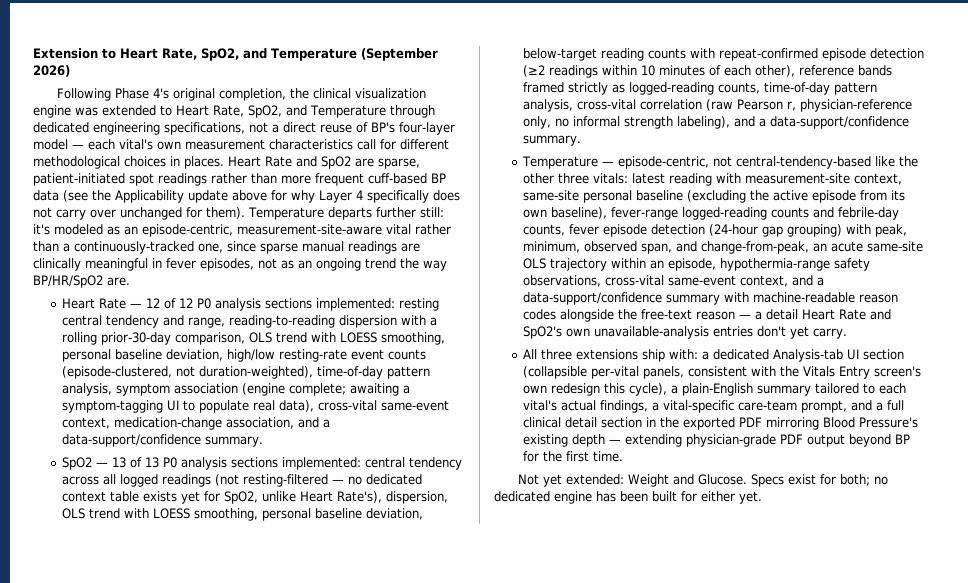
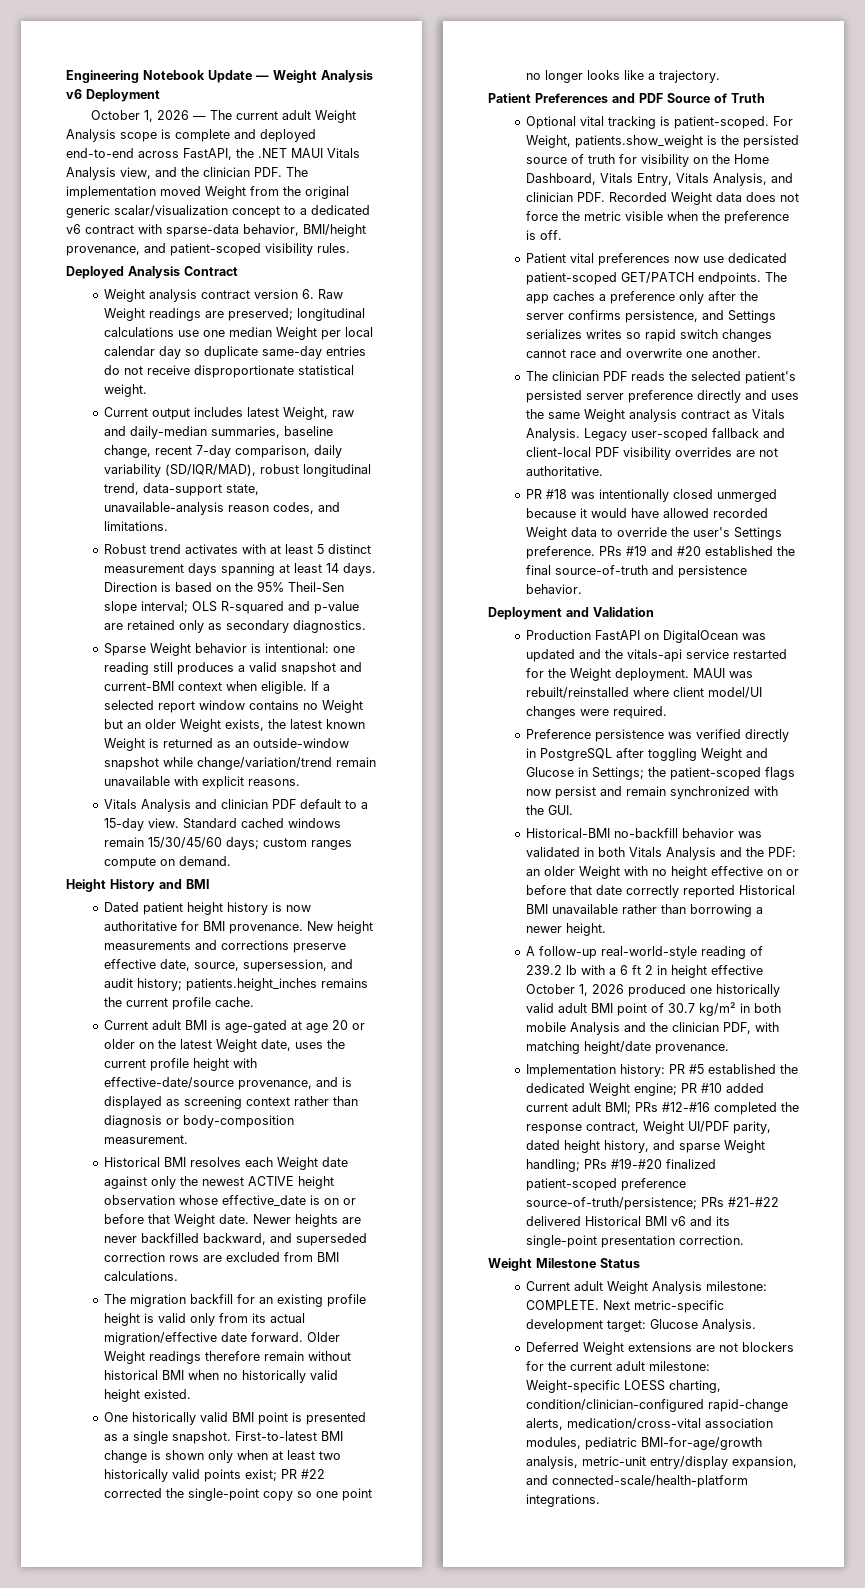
- Extension to Heart Rate, SpO2, and Temperature (September 2026)
- Following Phase 4's original completion, the clinical visualization engine was extended to Heart Rate, SpO2, and Temperature through dedicated engineering specifications, not a direct reuse of BP's four-layer model — each vital's own measurement characteristics call for different methodological choices in places. Heart Rate and SpO2 are sparse, patient-initiated spot readings rather than more frequent cuff-based BP data (see the Applicability update above for why Layer 4 specifically does not carry over unchanged for them). Temperature departs further still: it's modeled as an episode-centric, measurement-site-aware vital rather than a continuously-tracked one, since sparse manual readings are clinically meaningful in fever episodes, not as an ongoing trend the way BP/HR/SpO2 are.
- Heart Rate — 12 of 12 P0 analysis sections implemented: resting central tendency and range, reading-to-reading dispersion with a rolling prior-30-day comparison, OLS trend with LOESS smoothing, personal baseline deviation, high/low resting-rate event counts (episode-clustered, not duration-weighted), time-of-day pattern analysis, symptom association (engine complete; awaiting a symptom-tagging UI to populate real data), cross-vital same-event context, medication-change association, and a data-support/confidence summary.
- SpO2 — 13 of 13 P0 analysis sections implemented: central tendency across all logged readings (not resting-filtered — no dedicated context table exists yet for SpO2, unlike Heart Rate's), dispersion, OLS trend with LOESS smoothing, personal baseline deviation, below-target reading counts with repeat-confirmed episode detection (≥2 readings within 10 minutes of each other), reference bands framed strictly as logged-reading counts, time-of-day pattern analysis, cross-vital correlation (raw Pearson r, physician-reference only, no informal strength labeling), and a data-support/confidence summary.
- Temperature — episode-centric, not central-tendency-based like the other three vitals: latest reading with measurement-site context, same-site personal baseline (excluding the active episode from its own baseline), fever-range logged-reading counts and febrile-day counts, fever episode detection (24-hour gap grouping) with peak, minimum, observed span, and change-from-peak, an acute same-site OLS trajectory within an episode, hypothermia-range safety observations, cross-vital same-event context, and a data-support/confidence summary with machine-readable reason codes alongside the free-text reason — a detail Heart Rate and SpO2's own unavailable-analysis entries don't yet carry.
- All three extensions ship with: a dedicated Analysis-tab UI section (collapsible per-vital panels, consistent with the Vitals Entry screen's own redesign this cycle), a plain-English summary tailored to each vital's actual findings, a vital-specific care-team prompt, and a full clinical detail section in the exported PDF mirroring Blood Pressure's existing depth — extending physician-grade PDF output beyond BP for the first time.
- Not yet extended: Weight and Glucose. Specs exist for both; no dedicated engine has been built for either yet.
+ Engineering Notebook Update — Weight Analysis v6 Deployment
+ October 1, 2026 — The current adult Weight Analysis scope is complete and deployed end-to-end across FastAPI, the .NET MAUI Vitals Analysis view, and the clinician PDF. The implementation moved Weight from the original generic scalar/visualization concept to a dedicated v6 contract with sparse-data behavior, BMI/height provenance, and patient-scoped visibility rules.
+ Deployed Analysis Contract
+ Weight analysis contract version 6. Raw Weight readings are preserved; longitudinal calculations use one median Weight per local calendar day so duplicate same-day entries do not receive disproportionate statistical weight.
+ Current output includes latest Weight, raw and daily-median summaries, baseline change, recent 7-day comparison, daily variability (SD/IQR/MAD), robust longitudinal trend, data-support state, unavailable-analysis reason codes, and limitations.
+ Robust trend activates with at least 5 distinct measurement days spanning at least 14 days. Direction is based on the 95% Theil-Sen slope interval; OLS R-squared and p-value are retained only as secondary diagnostics.
+ Sparse Weight behavior is intentional: one reading still produces a valid snapshot and current-BMI context when eligible. If a selected report window contains no Weight but an older Weight exists, the latest known Weight is returned as an outside-window snapshot while change/variation/trend remain unavailable with explicit reasons.
+ Vitals Analysis and clinician PDF default to a 15-day view. Standard cached windows remain 15/30/45/60 days; custom ranges compute on demand.
+ Height History and BMI
+ Dated patient height history is now authoritative for BMI provenance. New height measurements and corrections preserve effective date, source, supersession, and audit history; patients.height_inches remains the current profile cache.
+ Current adult BMI is age-gated at age 20 or older on the latest Weight date, uses the current profile height with effective-date/source provenance, and is displayed as screening context rather than diagnosis or body-composition measurement.
+ Historical BMI resolves each Weight date against only the newest ACTIVE height observation whose effective_date is on or before that Weight date. Newer heights are never backfilled backward, and superseded correction rows are excluded from BMI calculations.
+ The migration backfill for an existing profile height is valid only from its actual migration/effective date forward. Older Weight readings therefore remain without historical BMI when no historically valid height existed.
+ One historically valid BMI point is presented as a single snapshot. First-to-latest BMI change is shown only when at least two historically valid points exist; PR #22 corrected the single-point copy so one point no longer looks like a trajectory.
+ Patient Preferences and PDF Source of Truth
+ Optional vital tracking is patient-scoped. For Weight, patients.show_weight is the persisted source of truth for visibility on the Home Dashboard, Vitals Entry, Vitals Analysis, and clinician PDF. Recorded Weight data does not force the metric visible when the preference is off.
+ Patient vital preferences now use dedicated patient-scoped GET/PATCH endpoints. The app caches a preference only after the server confirms persistence, and Settings serializes writes so rapid switch changes cannot race and overwrite one another.
+ The clinician PDF reads the selected patient's persisted server preference directly and uses the same Weight analysis contract as Vitals Analysis. Legacy user-scoped fallback and client-local PDF visibility overrides are not authoritative.
+ PR #18 was intentionally closed unmerged because it would have allowed recorded Weight data to override the user's Settings preference. PRs #19 and #20 established the final source-of-truth and persistence behavior.
+ Deployment and Validation
+ Production FastAPI on DigitalOcean was updated and the vitals-api service restarted for the Weight deployment. MAUI was rebuilt/reinstalled where client model/UI changes were required.
+ Preference persistence was verified directly in PostgreSQL after toggling Weight and Glucose in Settings; the patient-scoped flags now persist and remain synchronized with the GUI.
+ Historical-BMI no-backfill behavior was validated in both Vitals Analysis and the PDF: an older Weight with no height effective on or before that date correctly reported Historical BMI unavailable rather than borrowing a newer height.
+ A follow-up real-world-style reading of 239.2 lb with a 6 ft 2 in height effective October 1, 2026 produced one historically valid adult BMI point of 30.7 kg/m² in both mobile Analysis and the clinician PDF, with matching height/date provenance.
+ Implementation history: PR #5 established the dedicated Weight engine; PR #10 added current adult BMI; PRs #12-#16 completed the response contract, Weight UI/PDF parity, dated height history, and sparse Weight handling; PRs #19-#20 finalized patient-scoped preference source-of-truth/persistence; PRs #21-#22 delivered Historical BMI v6 and its single-point presentation correction.
+ Weight Milestone Status
+ Current adult Weight Analysis milestone: COMPLETE. Next metric-specific development target: Glucose Analysis.
+ Deferred Weight extensions are not blockers for the current adult milestone: Weight-specific LOESS charting, condition/clinician-configured rapid-change alerts, medication/cross-vital association modules, pediatric BMI-for-age/growth analysis, metric-unit entry/display expansion, and connected-scale/health-platform integrations.

